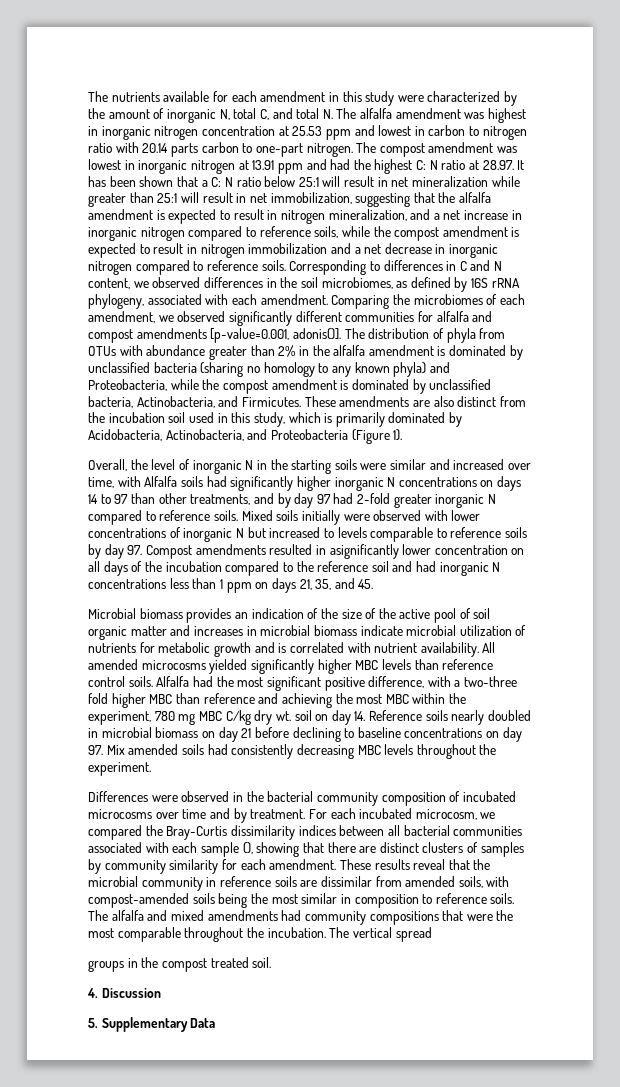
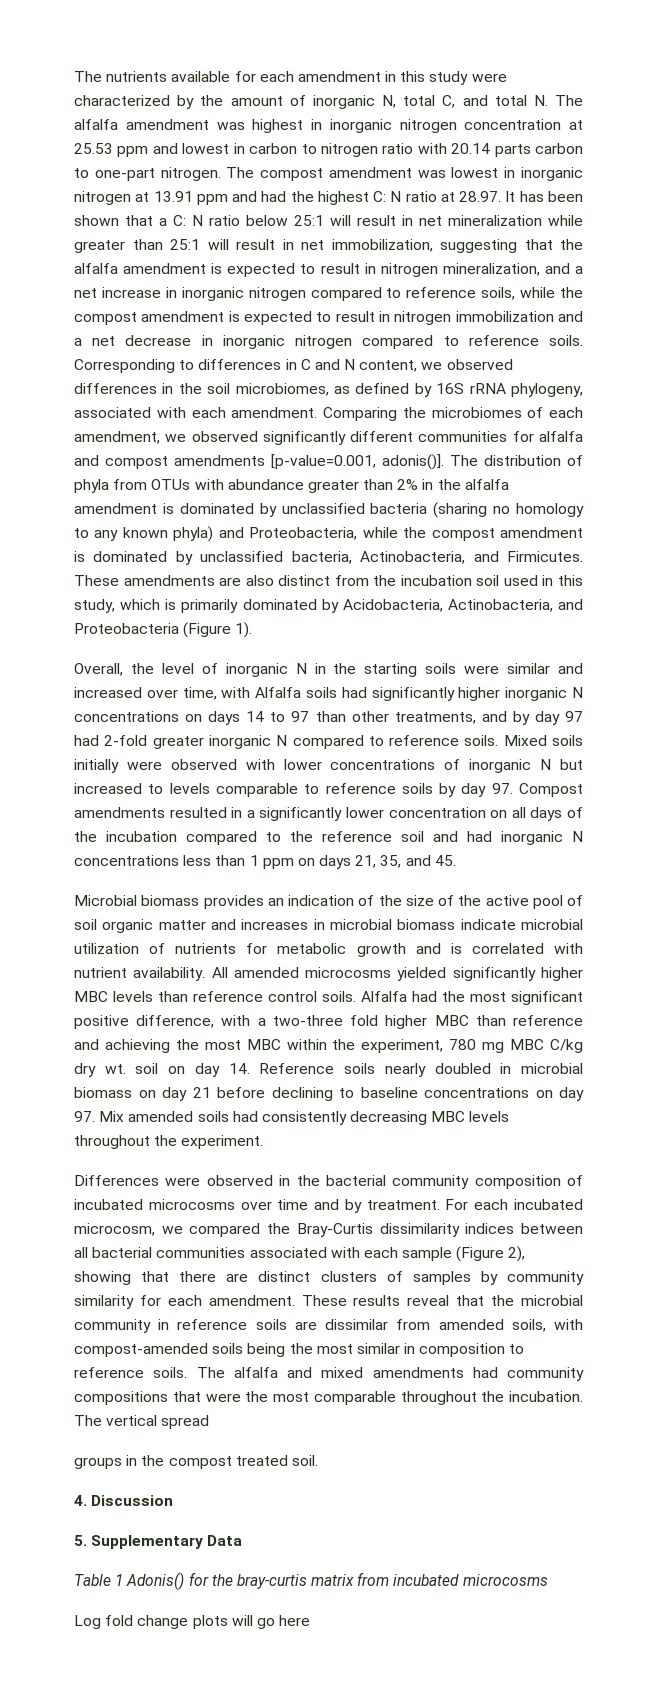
- Mixed soils initially were observed with lower concentrations of inorganic N but increased to levels comparable to reference soils by day 97. Compost amendments resulted in asignificantly lower concentration on all days of the incubation compared to the reference soil and had inorganic N concentrations less than 1 ppm on days 21, 35, and 45.
+ Mixed soils initially were observed with lower concentrations of inorganic N but increased to levels comparable to reference soils by day 97. Compost amendments resulted in a significantly lower concentration on all days of the incubation compared to the reference soil and had inorganic N concentrations less than 1 ppm on days 21, 35, and 45.
- For each incubated microcosm, we compared the Bray-Curtis dissimilarity indices between all bacterial communities associated with each sample (), showing that there are distinct clusters of samples by community similarity for each amendment.
+ For each incubated microcosm, we compared the Bray-Curtis dissimilarity indices between all bacterial communities associated with each sample (Figure 2), showing that there are distinct clusters of samples by community similarity for each amendment.
+ Table 1 Adonis() for the bray-curtis matrix from incubated microcosms
+ Log fold change plots will go here

